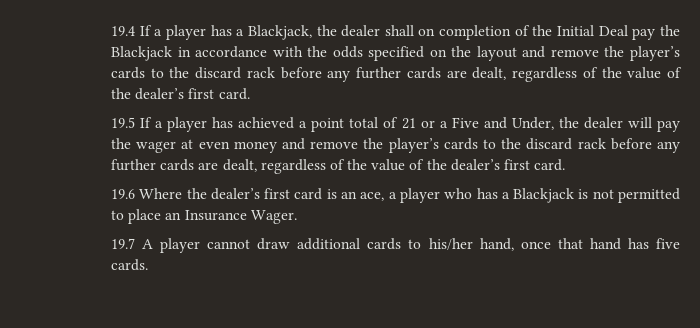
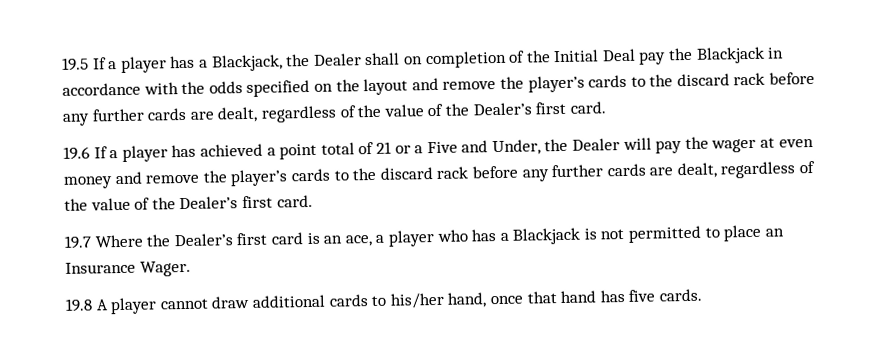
- 19.4 If a player has a Blackjack, the dealer shall on completion of the Initial Deal pay the Blackjack in accordance with the odds specified on the layout and remove the player’s cards to the discard rack before any further cards are dealt, regardless of the value of the dealer’s first card.
- 19.5 If a player has achieved a point total of 21 or a Five and Under, the dealer will pay the wager at even money and remove the player’s cards to the discard rack before any further cards are dealt, regardless of the value of the dealer’s first card.
- 19.6 Where the dealer’s first card is an ace, a player who has a Blackjack is not permitted to place an Insurance Wager.
+ 19.5 If a player has a Blackjack, the Dealer shall on completion of the Initial Deal pay the Blackjack in accordance with the odds specified on the layout and remove the player’s cards to the discard rack before any further cards are dealt, regardless of the value of the Dealer’s first card.
+ 19.6 If a player has achieved a point total of 21 or a Five and Under, the Dealer will pay the wager at even money and remove the player’s cards to the discard rack before any further cards are dealt, regardless of the value of the Dealer’s first card.
+ 19.7 Where the Dealer’s first card is an ace, a player who has a Blackjack is not permitted to place an Insurance Wager.
- 19.7 A player cannot draw additional cards to his/her hand, once that hand has five cards.
+ 19.8 A player cannot draw additional cards to his/her hand, once that hand has five cards.

